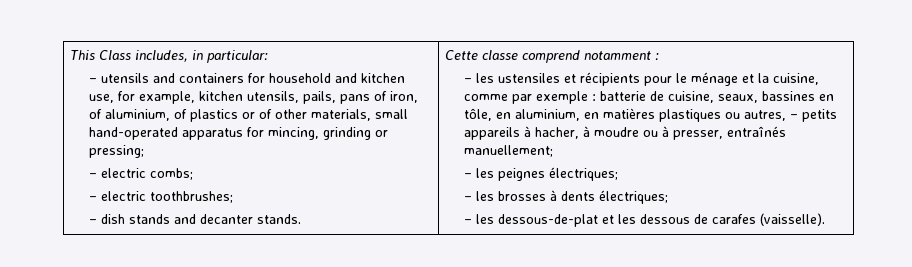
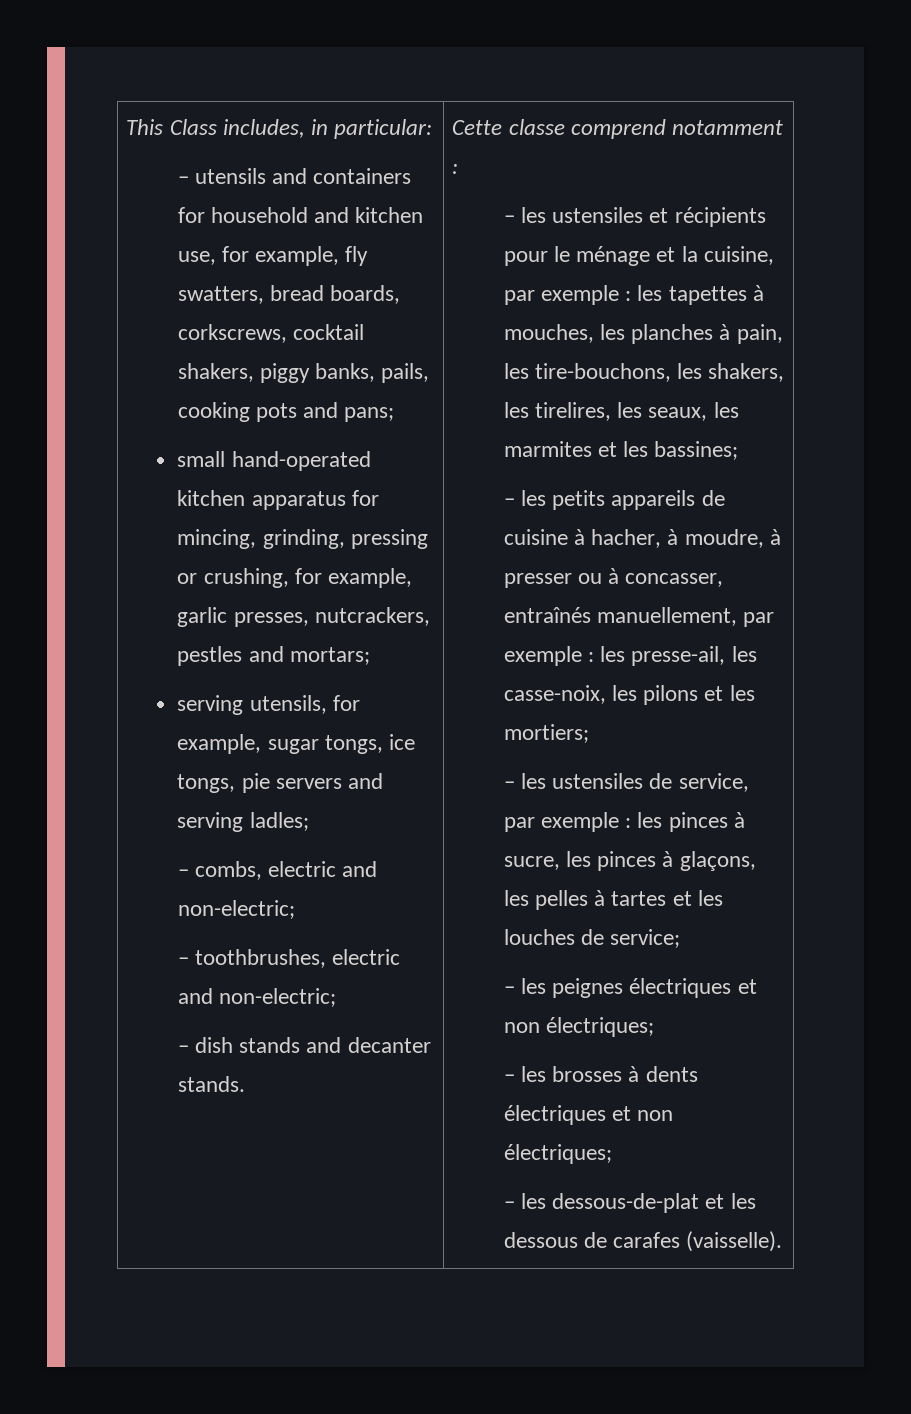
- – utensils and containers for household and kitchen use, for example, kitchen utensils, pails, pans of iron, of aluminium, of plastics or of other materials, small hand-operated apparatus for mincing, grinding or pressing;
- – electric combs;
- – electric toothbrushes;
+ – utensils and containers for household and kitchen use, for example, fly swatters, bread boards, corkscrews, cocktail shakers, piggy banks, pails, cooking pots and pans;
+ small hand-operated kitchen apparatus for mincing, grinding, pressing or crushing, for example, garlic presses, nutcrackers, pestles and mortars;
+ serving utensils, for example, sugar tongs, ice tongs, pie servers and serving ladles;
+ – combs, electric and non-electric;
+ – toothbrushes, electric and non-electric;
- – les ustensiles et récipients pour le ménage et la cuisine, comme par exemple : batterie de cuisine, seaux, bassines en tôle, en aluminium, en matières plastiques ou autres, – petits appareils à hacher, à moudre ou à presser, entraînés manuellement;
+ – les ustensiles et récipients pour le ménage et la cuisine, par exemple : les tapettes à mouches, les planches à pain, les tire-bouchons, les shakers, les tirelires, les seaux, les marmites et les bassines;
+ – les petits appareils de cuisine à hacher, à moudre, à presser ou à concasser, entraînés manuellement, par exemple : les presse-ail, les casse-noix, les pilons et les mortiers;
+ – les ustensiles de service, par exemple : les pinces à sucre, les pinces à glaçons, les pelles à tartes et les louches de service;
- – les peignes électriques;
+ – les peignes électriques et non électriques;
- – les brosses à dents électriques;
+ – les brosses à dents électriques et non électriques;

